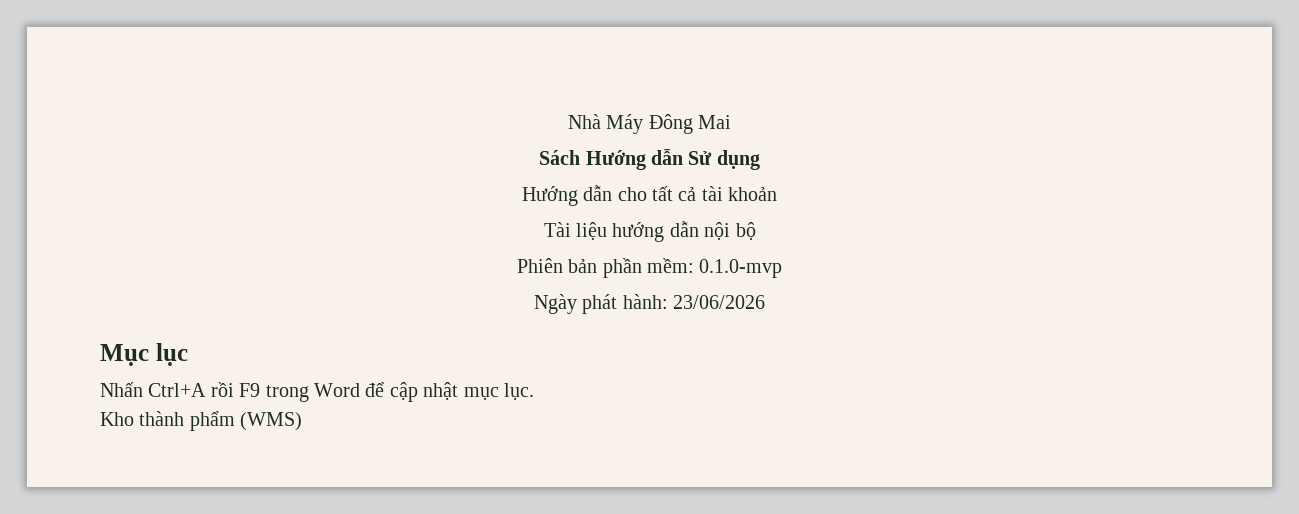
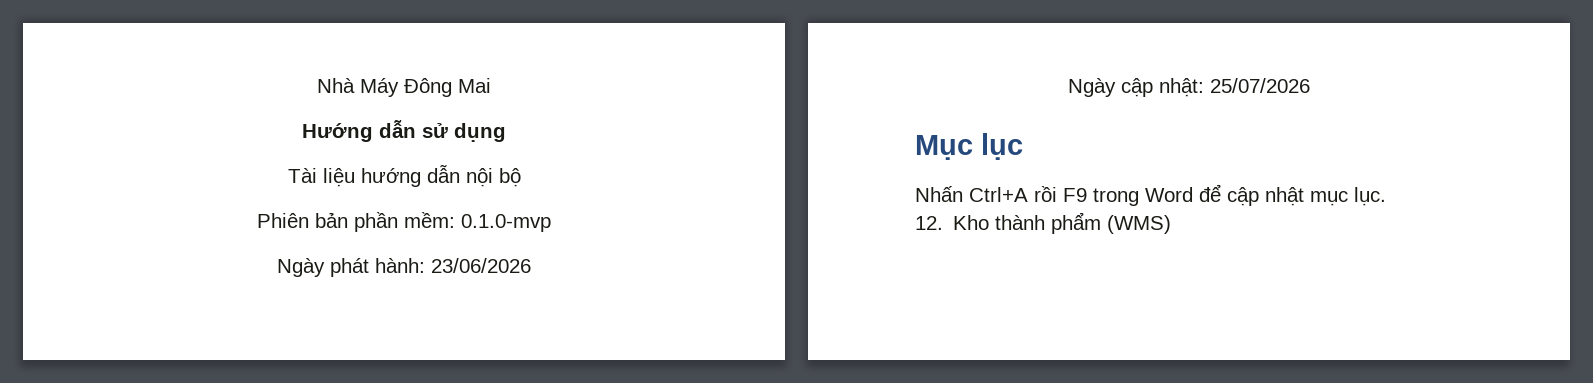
- Sách Hướng dẫn Sử dụng
+ Hướng dẫn sử dụng
- Hướng dẫn cho tất cả tài khoản
+ Ngày cập nhật: 25/07/2026
- Kho thành phẩm (WMS)
+ 12. Kho thành phẩm (WMS)

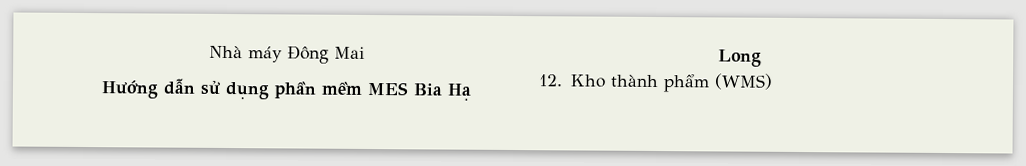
- Nhà Máy Đông Mai
+ Nhà máy Đông Mai
- Hướng dẫn sử dụng
- Tài liệu hướng dẫn nội bộ
- Phiên bản phần mềm: 0.1.0-mvp
- Ngày phát hành: 23/06/2026
- Ngày cập nhật: 25/07/2026
- Mục lục
- Nhấn Ctrl+A rồi F9 trong Word để cập nhật mục lục.
+ Hướng dẫn sử dụng phần mềm MES Bia Hạ Long

